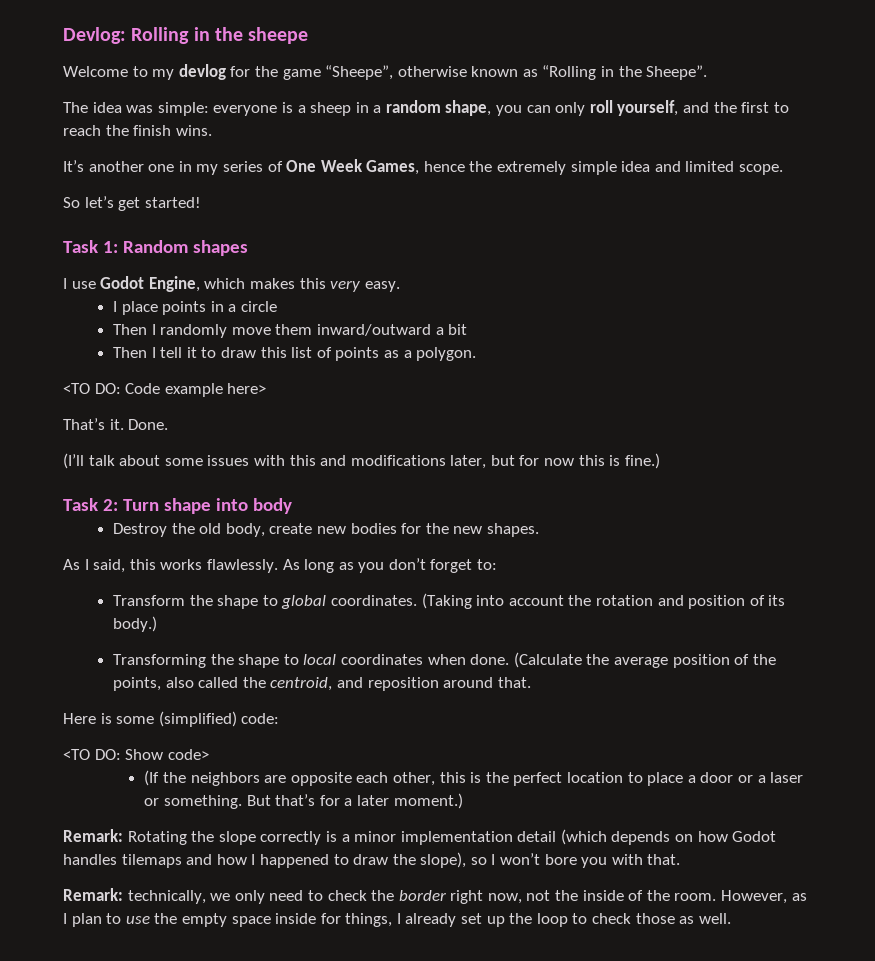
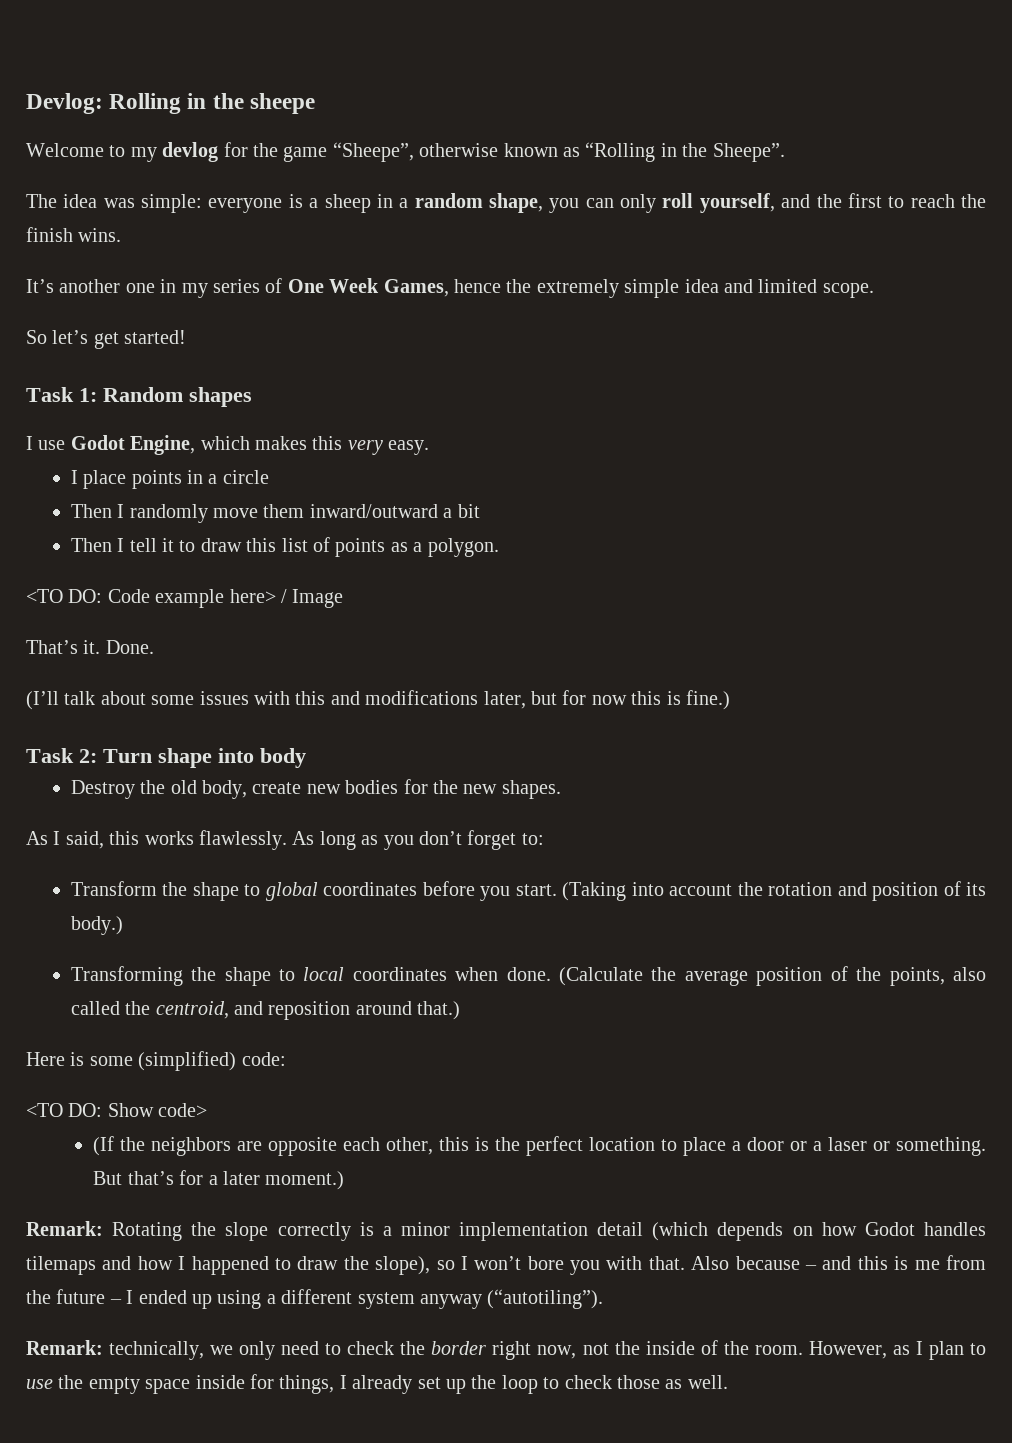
- <TO DO: Code example here>
+ <TO DO: Code example here> / Image
- Transform the shape to global coordinates.
+ Transform the shape to global coordinates before you start.
- (Calculate the average position of the points, also called the centroid, and reposition around that.
+ (Calculate the average position of the points, also called the centroid, and reposition around that.)
+ Also because – and this is me from the future – I ended up using a different system anyway (“autotiling”).

